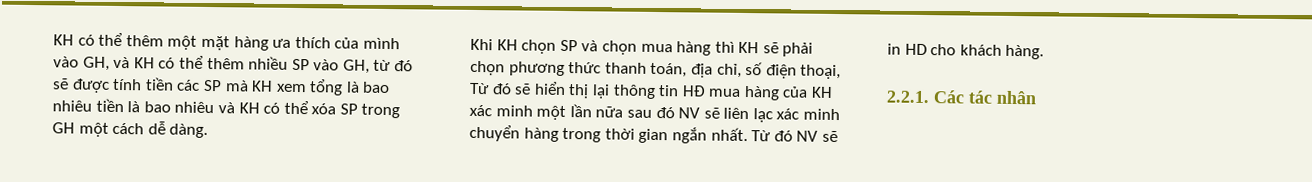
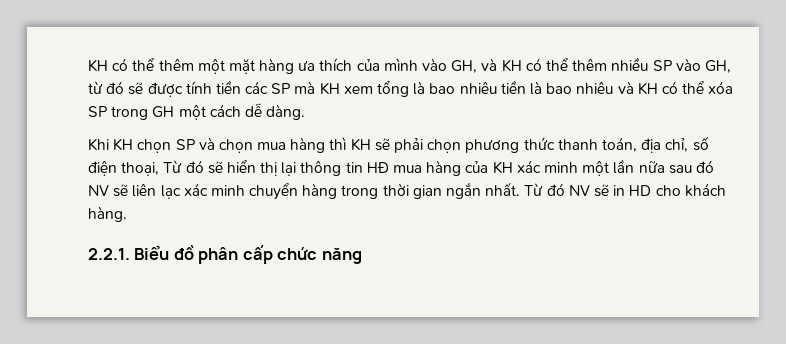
- 2.2.1. Các tác nhân
+ 2.2.1. Biểu đồ phân cấp chức năng

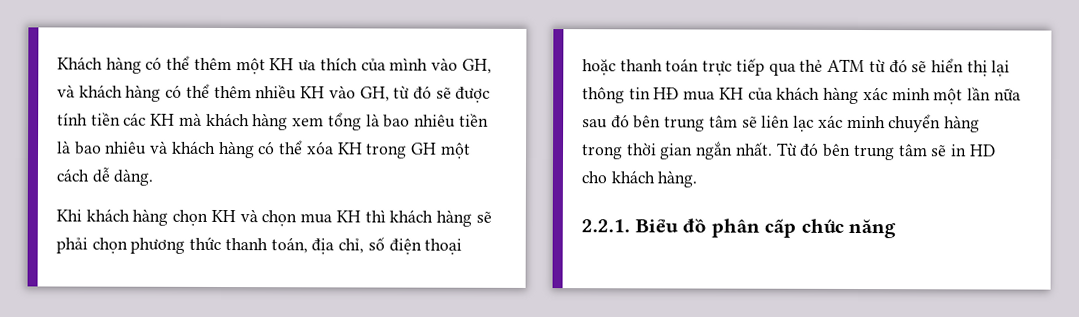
- KH có thể thêm một mặt hàng ưa thích của mình vào GH, và KH có thể thêm nhiều SP vào GH, từ đó sẽ được tính tiền các SP mà KH xem tổng là bao nhiêu tiền là bao nhiêu và KH có thể xóa SP trong GH một cách dễ dàng.
+ Khách hàng có thể thêm một KH ưa thích của mình vào GH, và khách hàng có thể thêm nhiều KH vào GH, từ đó sẽ được tính tiền các KH mà khách hàng xem tổng là bao nhiêu tiền là bao nhiêu và khách hàng có thể xóa KH trong GH một cách dễ dàng.
- Khi KH chọn SP và chọn mua hàng thì KH sẽ phải chọn phương thức thanh toán, địa chỉ, số điện thoại, Từ đó sẽ hiển thị lại thông tin HĐ mua hàng của KH xác minh một lần nữa sau đó NV sẽ liên lạc xác minh chuyển hàng trong thời gian ngắn nhất.
+ Khi khách hàng chọn KH và chọn mua KH thì khách hàng sẽ phải chọn phương thức thanh toán, địa chỉ, số điện thoại hoặc thanh toán trực tiếp qua thẻ ATM từ đó sẽ hiển thị lại thông tin HĐ mua KH của khách hàng xác minh một lần nữa sau đó bên trung tâm sẽ liên lạc xác minh chuyển hàng trong thời gian ngắn nhất.
- Từ đó NV sẽ in HD cho khách hàng.
+ Từ đó bên trung tâm sẽ in HD cho khách hàng.

